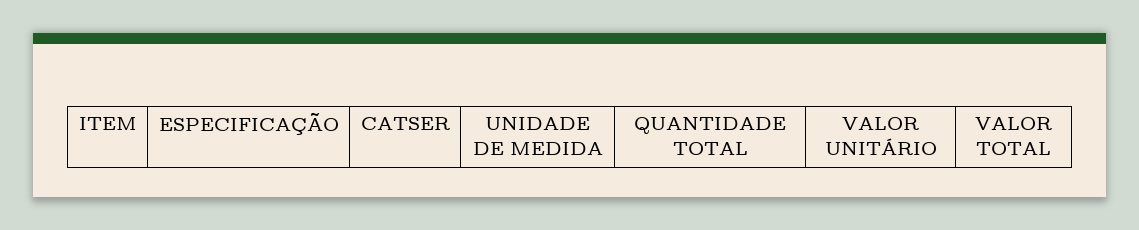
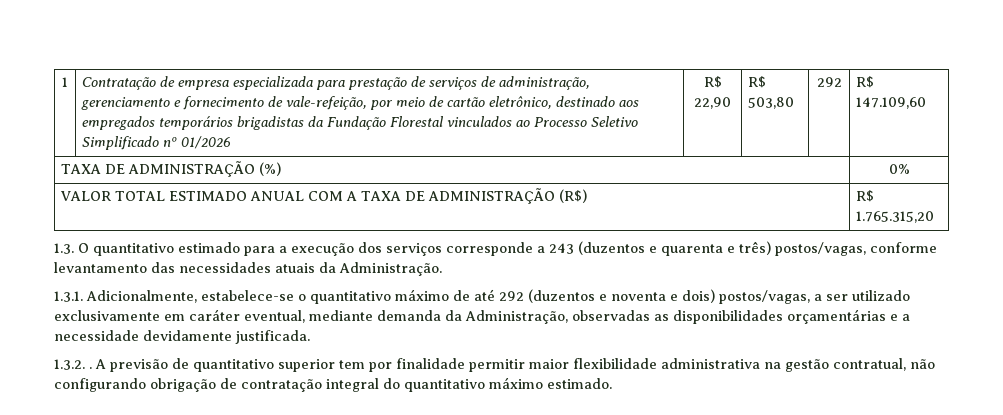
- ITEM | ESPECIFICAÇÃO | CATSER | UNIDADE DE MEDIDA | QUANTIDADE TOTAL | VALOR UNITÁRIO | VALOR TOTAL
+ 1 | Contratação de empresa especializada para prestação de serviços de administração, gerenciamento e fornecimento de vale-refeição, por meio de cartão eletrônico, destinado aos empregados temporários brigadistas da Fundação Florestal vinculados ao Processo Seletivo Simplificado nº 01/2026 | R$ 22,90 | R$ 503,80 | 292 | R$ 147.109,60
+ TAXA DE ADMINISTRAÇÃO (%) | 0%
+ VALOR TOTAL ESTIMADO ANUAL COM A TAXA DE ADMINISTRAÇÃO (R$) | R$ 1.765.315,20
+ 1.3. O quantitativo estimado para a execução dos serviços corresponde a 243 (duzentos e quarenta e três) postos/vagas, conforme levantamento das necessidades atuais da Administração.
+ 1.3.1. Adicionalmente, estabelece-se o quantitativo máximo de até 292 (duzentos e noventa e dois) postos/vagas, a ser utilizado exclusivamente em caráter eventual, mediante demanda da Administração, observadas as disponibilidades orçamentárias e a necessidade devidamente justificada.
+ 1.3.2. . A previsão de quantitativo superior tem por finalidade permitir maior flexibilidade administrativa na gestão contratual, não configurando obrigação de contratação integral do quantitativo máximo estimado.

